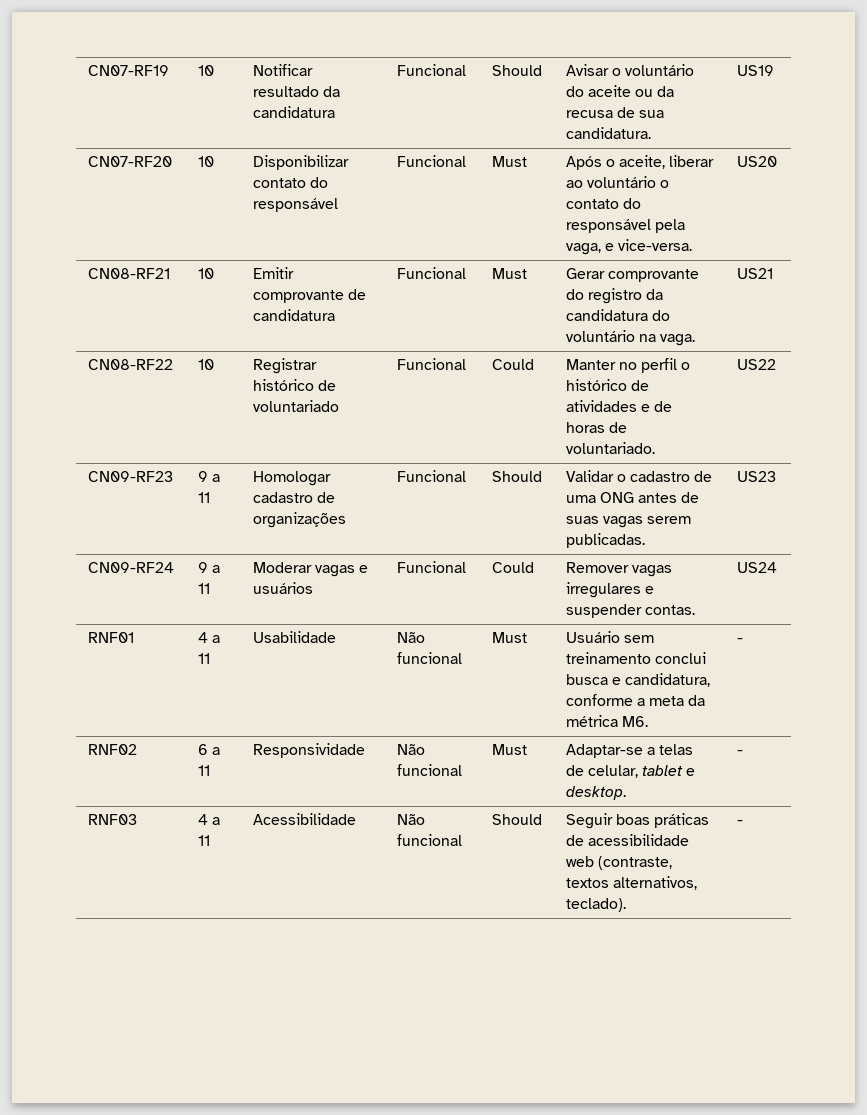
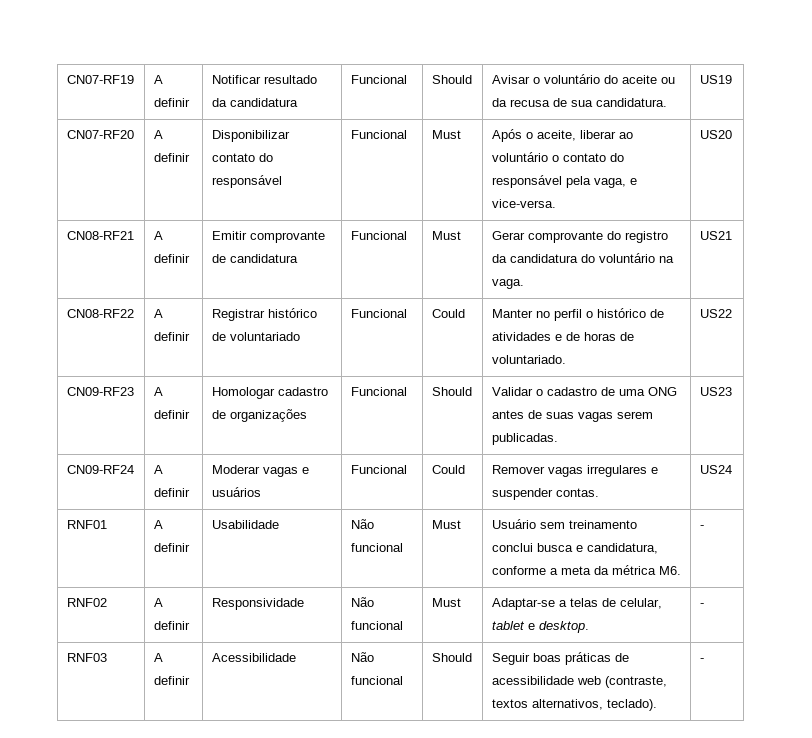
- CN07-RF19 | 10 | Notificar resultado da candidatura | Funcional | Should | Avisar o voluntário do aceite ou da recusa de sua candidatura. | US19
+ CN07-RF19 | A definir | Notificar resultado da candidatura | Funcional | Should | Avisar o voluntário do aceite ou da recusa de sua candidatura. | US19
- CN07-RF20 | 10 | Disponibilizar contato do responsável | Funcional | Must | Após o aceite, liberar ao voluntário o contato do responsável pela vaga, e vice-versa. | US20
+ CN07-RF20 | A definir | Disponibilizar contato do responsável | Funcional | Must | Após o aceite, liberar ao voluntário o contato do responsável pela vaga, e vice-versa. | US20
- CN08-RF21 | 10 | Emitir comprovante de candidatura | Funcional | Must | Gerar comprovante do registro da candidatura do voluntário na vaga. | US21
+ CN08-RF21 | A definir | Emitir comprovante de candidatura | Funcional | Must | Gerar comprovante do registro da candidatura do voluntário na vaga. | US21
- CN08-RF22 | 10 | Registrar histórico de voluntariado | Funcional | Could | Manter no perfil o histórico de atividades e de horas de voluntariado. | US22
+ CN08-RF22 | A definir | Registrar histórico de voluntariado | Funcional | Could | Manter no perfil o histórico de atividades e de horas de voluntariado. | US22
- CN09-RF23 | 9 a 11 | Homologar cadastro de organizações | Funcional | Should | Validar o cadastro de uma ONG antes de suas vagas serem publicadas. | US23
+ CN09-RF23 | A definir | Homologar cadastro de organizações | Funcional | Should | Validar o cadastro de uma ONG antes de suas vagas serem publicadas. | US23
- CN09-RF24 | 9 a 11 | Moderar vagas e usuários | Funcional | Could | Remover vagas irregulares e suspender contas. | US24
+ CN09-RF24 | A definir | Moderar vagas e usuários | Funcional | Could | Remover vagas irregulares e suspender contas. | US24
- RNF01 | 4 a 11 | Usabilidade | Não funcional | Must | Usuário sem treinamento conclui busca e candidatura, conforme a meta da métrica M6. | -
+ RNF01 | A definir | Usabilidade | Não funcional | Must | Usuário sem treinamento conclui busca e candidatura, conforme a meta da métrica M6. | -
- RNF02 | 6 a 11 | Responsividade | Não funcional | Must | Adaptar-se a telas de celular, tablet e desktop. | -
+ RNF02 | A definir | Responsividade | Não funcional | Must | Adaptar-se a telas de celular, tablet e desktop. | -
- RNF03 | 4 a 11 | Acessibilidade | Não funcional | Should | Seguir boas práticas de acessibilidade web (contraste, textos alternativos, teclado). | -
+ RNF03 | A definir | Acessibilidade | Não funcional | Should | Seguir boas práticas de acessibilidade web (contraste, textos alternativos, teclado). | -

